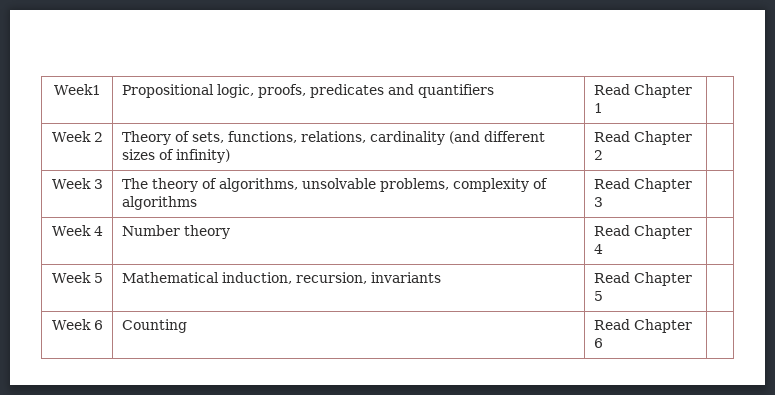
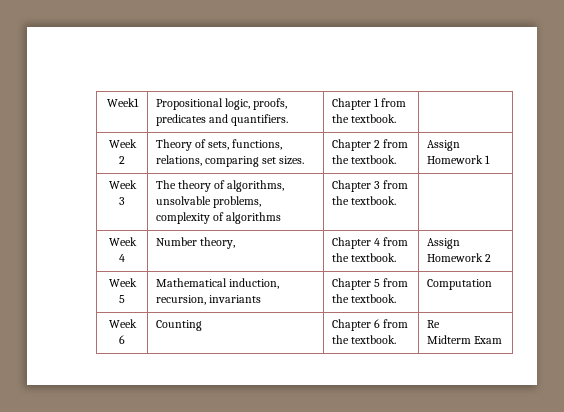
- Week1 | Propositional logic, proofs, predicates and quantifiers | Read Chapter 1 |
+ Week1 | Propositional logic, proofs, predicates and quantifiers. | Chapter 1 from the textbook. |
- Week 2 | Theory of sets, functions, relations, cardinality (and different sizes of infinity) | Read Chapter 2 |
+ Week 2 | Theory of sets, functions, relations, comparing set sizes. | Chapter 2 from the textbook. | Assign Homework 1
- Week 3 | The theory of algorithms, unsolvable problems, complexity of algorithms | Read Chapter 3 |
+ Week 3 | The theory of algorithms, unsolvable problems, complexity of algorithms | Chapter 3 from the textbook. |
- Week 4 | Number theory | Read Chapter 4 |
+ Week 4 | Number theory, | Chapter 4 from the textbook. | Assign Homework 2
- Week 5 | Mathematical induction, recursion, invariants | Read Chapter 5 |
+ Week 5 | Mathematical induction, recursion, invariants | Chapter 5 from the textbook. | Computation
- Week 6 | Counting | Read Chapter 6 |
+ Week 6 | Counting | Chapter 6 from the textbook. | Re
+ Midterm Exam

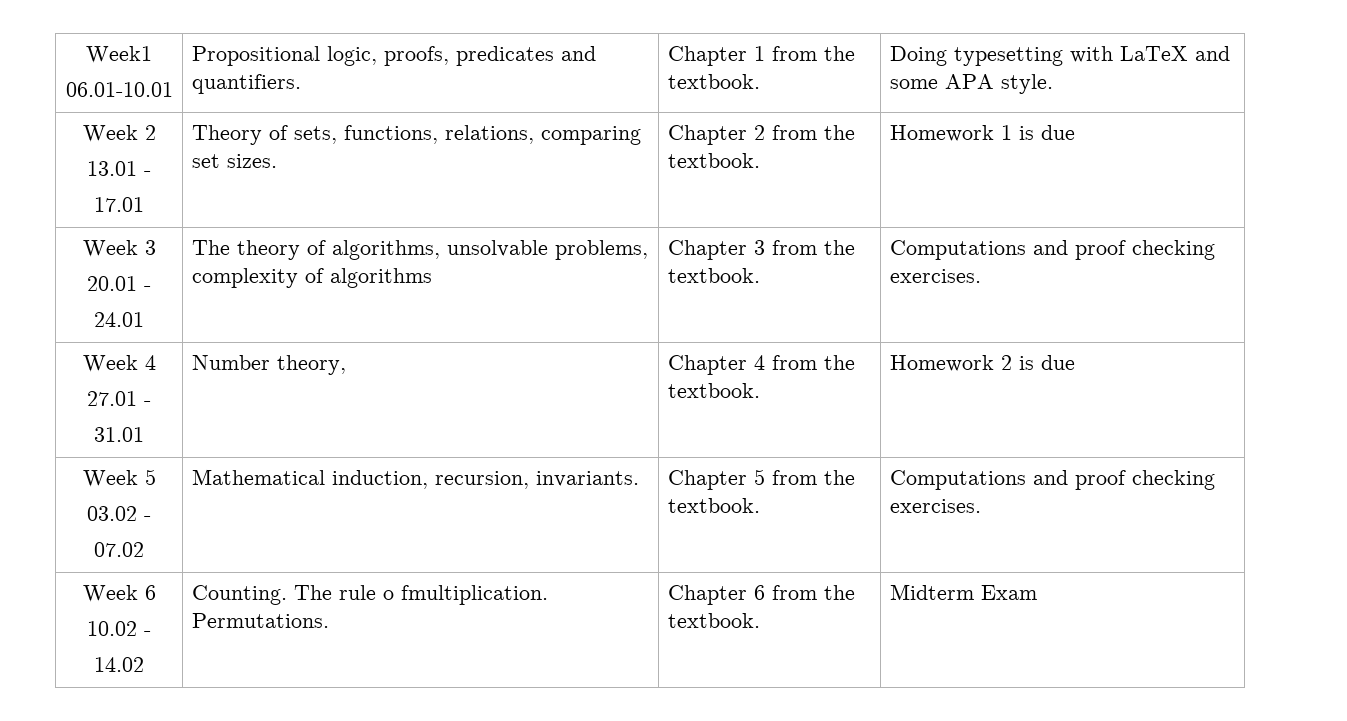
- Week1 | Propositional logic, proofs, predicates and quantifiers. | Chapter 1 from the textbook. |
+ Week1
+ 06.01-10.01 | Propositional logic, proofs, predicates and quantifiers. | Chapter 1 from the textbook. | Doing typesetting with LaTeX and some APA style.
- Week 2 | Theory of sets, functions, relations, comparing set sizes. | Chapter 2 from the textbook. | Assign Homework 1
+ Week 2
+ 13.01 -
+ 17.01 | Theory of sets, functions, relations, comparing set sizes. | Chapter 2 from the textbook. | Homework 1 is due
- Week 3 | The theory of algorithms, unsolvable problems, complexity of algorithms | Chapter 3 from the textbook. |
+ Week 3
+ 20.01 -
+ 24.01 | The theory of algorithms, unsolvable problems, complexity of algorithms | Chapter 3 from the textbook. | Computations and proof checking exercises.
- Week 4 | Number theory, | Chapter 4 from the textbook. | Assign Homework 2
+ Week 4
+ 27.01 -
+ 31.01 | Number theory, | Chapter 4 from the textbook. | Homework 2 is due
- Week 5 | Mathematical induction, recursion, invariants | Chapter 5 from the textbook. | Computation
- Week 6 | Counting | Chapter 6 from the textbook. | Re
- Midterm Exam
+ Week 5
+ 03.02 -
+ 07.02 | Mathematical induction, recursion, invariants. | Chapter 5 from the textbook. | Computations and proof checking exercises.
+ Week 6
+ 10.02 -
+ 14.02 | Counting. The rule o fmultiplication. Permutations. | Chapter 6 from the textbook. | Midterm Exam

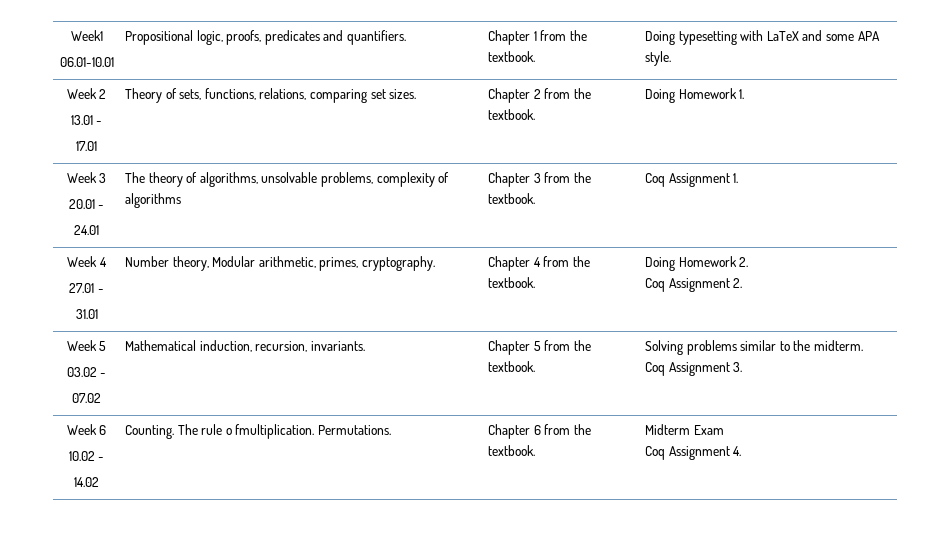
  Week 2
  13.01 -
- 17.01 | Theory of sets, functions, relations, comparing set sizes. | Chapter 2 from the textbook. | Homework 1 is due
+ 17.01 | Theory of sets, functions, relations, comparing set sizes. | Chapter 2 from the textbook. | Doing Homework 1.
  Week 3
  20.01 -
- 24.01 | The theory of algorithms, unsolvable problems, complexity of algorithms | Chapter 3 from the textbook. | Computations and proof checking exercises.
+ 24.01 | The theory of algorithms, unsolvable problems, complexity of algorithms | Chapter 3 from the textbook. | Coq Assignment 1.
  Week 4
  27.01 -
- 31.01 | Number theory, | Chapter 4 from the textbook. | Homework 2 is due
+ 31.01 | Number theory, Modular arithmetic, primes, cryptography. | Chapter 4 from the textbook. | Doing Homework 2.
+ Coq Assignment 2.
  Week 5
  03.02 -
- 07.02 | Mathematical induction, recursion, invariants. | Chapter 5 from the textbook. | Computations and proof checking exercises.
+ 07.02 | Mathematical induction, recursion, invariants. | Chapter 5 from the textbook. | Solving problems similar to the midterm.
+ Coq Assignment 3.
  Week 6
  10.02 -
  14.02 | Counting. The rule o fmultiplication. Permutations. | Chapter 6 from the textbook. | Midterm Exam
+ Coq Assignment 4.

